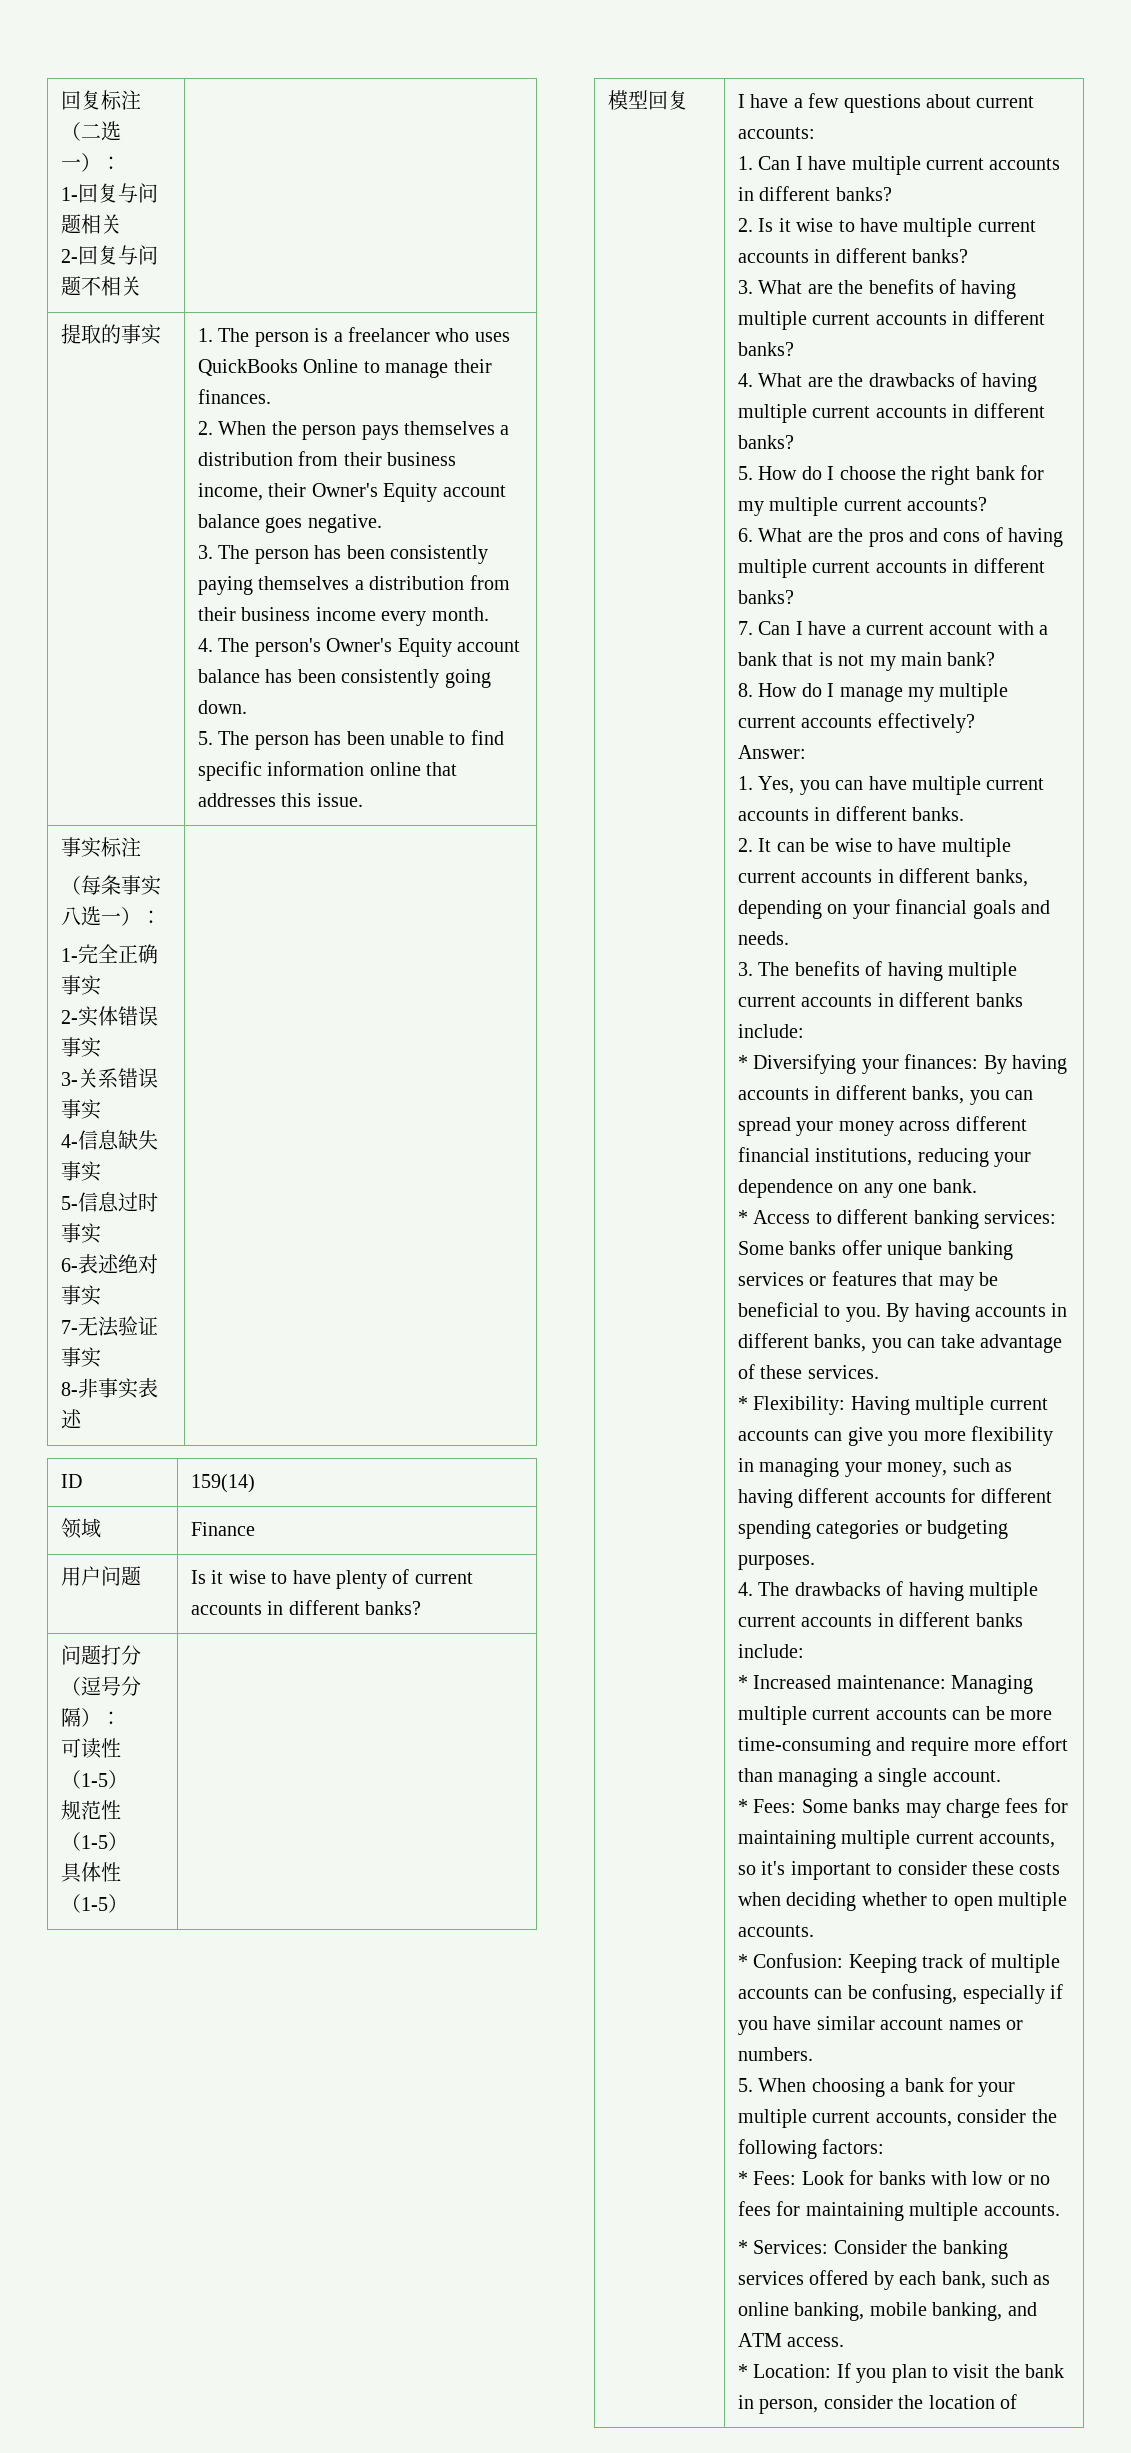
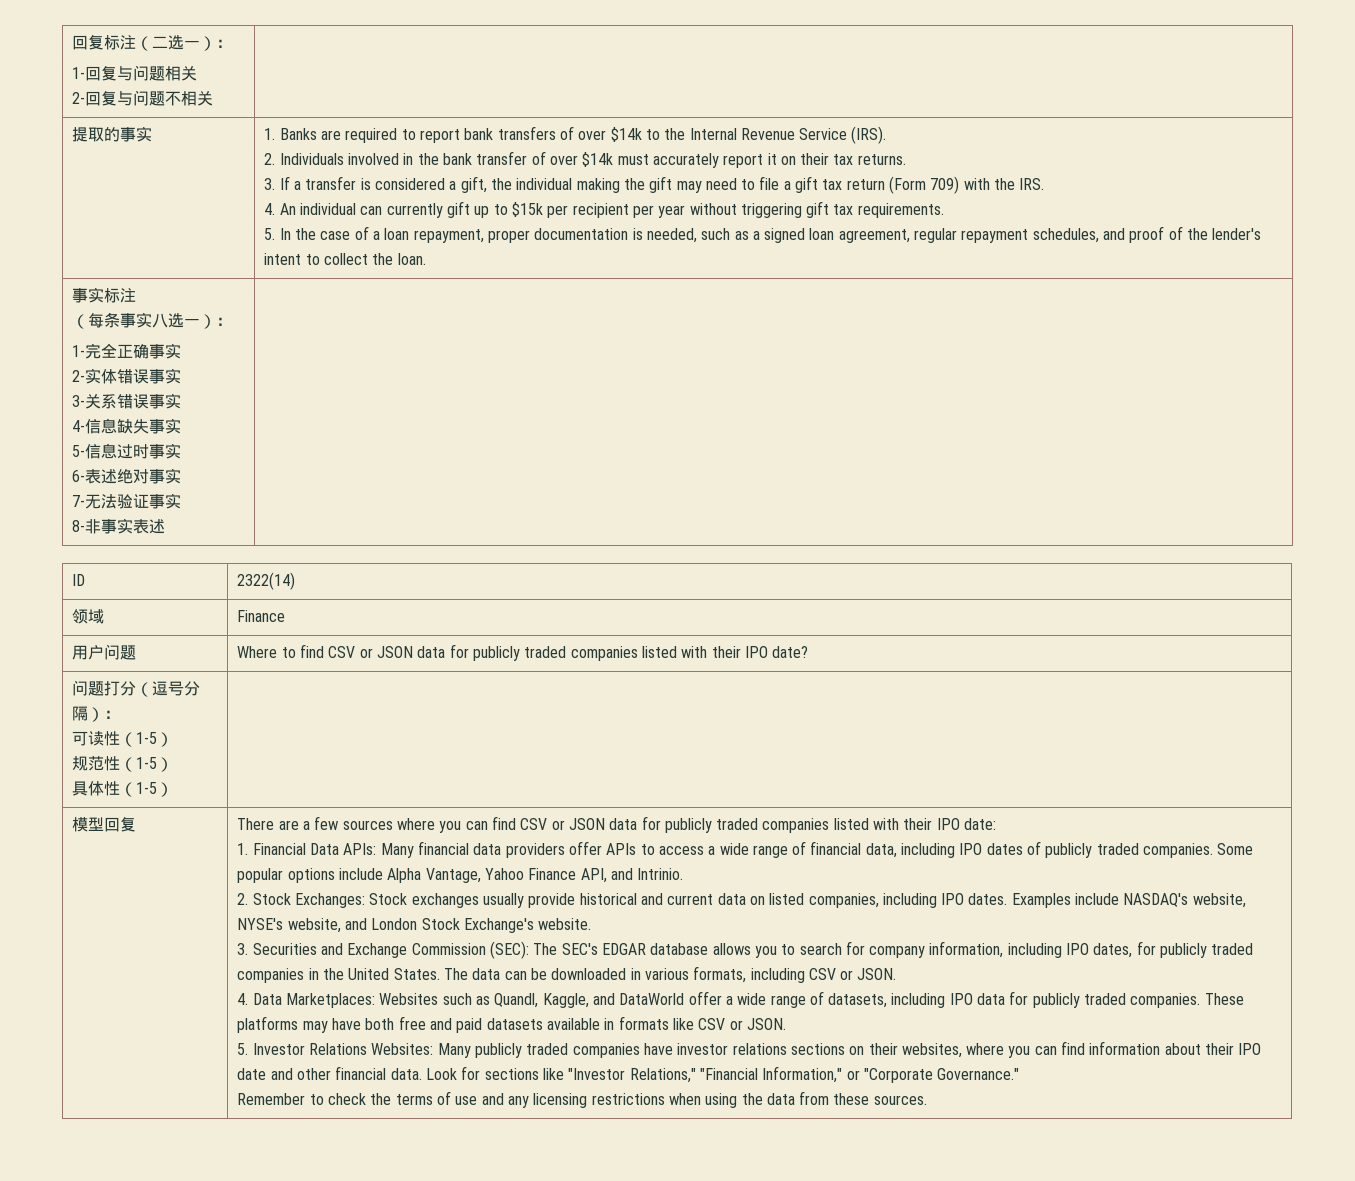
- 1. The person is a freelancer who uses QuickBooks Online to manage their finances.
- 2. When the person pays themselves a distribution from their business income, their Owner's Equity account balance goes negative.
- 3. The person has been consistently paying themselves a distribution from their business income every month.
- 4. The person's Owner's Equity account balance has been consistently going down.
- 5. The person has been unable to find specific information online that addresses this issue.
+ 1. Banks are required to report bank transfers of over $14k to the Internal Revenue Service (IRS).
+ 2. Individuals involved in the bank transfer of over $14k must accurately report it on their tax returns.
+ 3. If a transfer is considered a gift, the individual making the gift may need to file a gift tax return (Form 709) with the IRS.
+ 4. An individual can currently gift up to $15k per recipient per year without triggering gift tax requirements.
+ 5. In the case of a loan repayment, proper documentation is needed, such as a signed loan agreement, regular repayment schedules, and proof of the lender's intent to collect the loan.
- ID | 159(14)
+ ID | 2322(14)
- 用户问题 | Is it wise to have plenty of current accounts in different banks?
+ 用户问题 | Where to find CSV or JSON data for publicly traded companies listed with their IPO date?
- I have a few questions about current accounts:
- 1. Can I have multiple current accounts in different banks?
- 2. Is it wise to have multiple current accounts in different banks?
- 3. What are the benefits of having multiple current accounts in different banks?
- 4. What are the drawbacks of having multiple current accounts in different banks?
- 5. How do I choose the right bank for my multiple current accounts?
- 6. What are the pros and cons of having multiple current accounts in different banks?
- 7. Can I have a current account with a bank that is not my main bank?
- 8. How do I manage my multiple current accounts effectively?
- Answer:
- 1. Yes, you can have multiple current accounts in different banks.
- 2. It can be wise to have multiple current accounts in different banks, depending on your financial goals and needs.
- 3. The benefits of having multiple current accounts in different banks include:
- * Diversifying your finances: By having accounts in different banks, you can spread your money across different financial institutions, reducing your dependence on any one bank.
- * Access to different banking services: Some banks offer unique banking services or features that may be beneficial to you. By having accounts in different banks, you can take advantage of these services.
- * Flexibility: Having multiple current accounts can give you more flexibility in managing your money, such as having different accounts for different spending categories or budgeting purposes.
- 4. The drawbacks of having multiple current accounts in different banks include:
- * Increased maintenance: Managing multiple current accounts can be more time-consuming and require more effort than managing a single account.
- * Fees: Some banks may charge fees for maintaining multiple current accounts, so it's important to consider these costs when deciding whether to open multiple accounts.
- * Confusion: Keeping track of multiple accounts can be confusing, especially if you have similar account names or numbers.
- 5. When choosing a bank for your multiple current accounts, consider the following factors:
- * Fees: Look for banks with low or no fees for maintaining multiple accounts.
- * Services: Consider the banking services offered by each bank, such as online banking, mobile banking, and ATM access.
- * Location: If you plan to visit the bank in person, consider the location of
+ There are a few sources where you can find CSV or JSON data for publicly traded companies listed with their IPO date:
+ 1. Financial Data APIs: Many financial data providers offer APIs to access a wide range of financial data, including IPO dates of publicly traded companies. Some popular options include Alpha Vantage, Yahoo Finance API, and Intrinio.
+ 2. Stock Exchanges: Stock exchanges usually provide historical and current data on listed companies, including IPO dates. Examples include NASDAQ's website, NYSE's website, and London Stock Exchange's website.
+ 3. Securities and Exchange Commission (SEC): The SEC's EDGAR database allows you to search for company information, including IPO dates, for publicly traded companies in the United States. The data can be downloaded in various formats, including CSV or JSON.
+ 4. Data Marketplaces: Websites such as Quandl, Kaggle, and DataWorld offer a wide range of datasets, including IPO data for publicly traded companies. These platforms may have both free and paid datasets available in formats like CSV or JSON.
+ 5. Investor Relations Websites: Many publicly traded companies have investor relations sections on their websites, where you can find information about their IPO date and other financial data. Look for sections like "Investor Relations," "Financial Information," or "Corporate Governance."
+ Remember to check the terms of use and any licensing restrictions when using the data from these sources.

